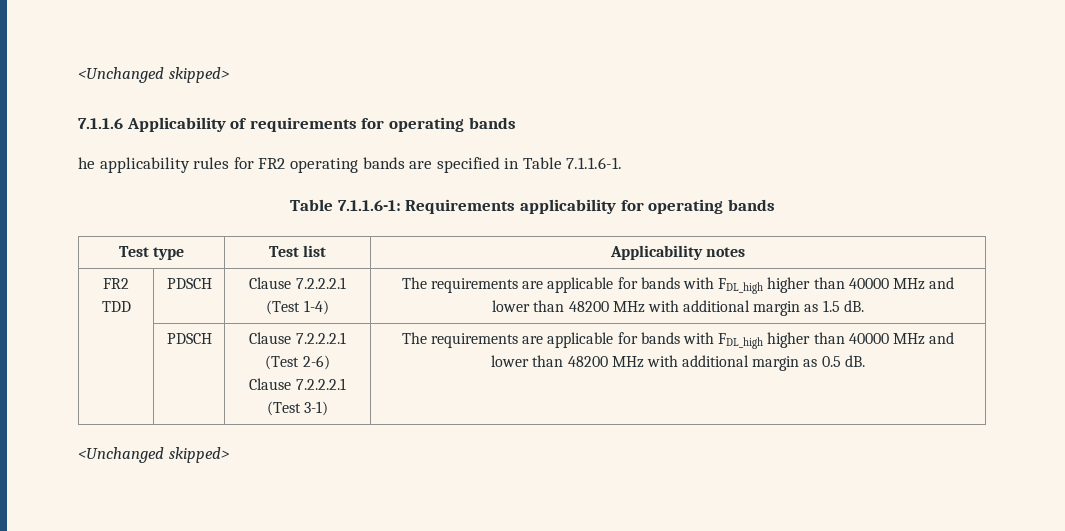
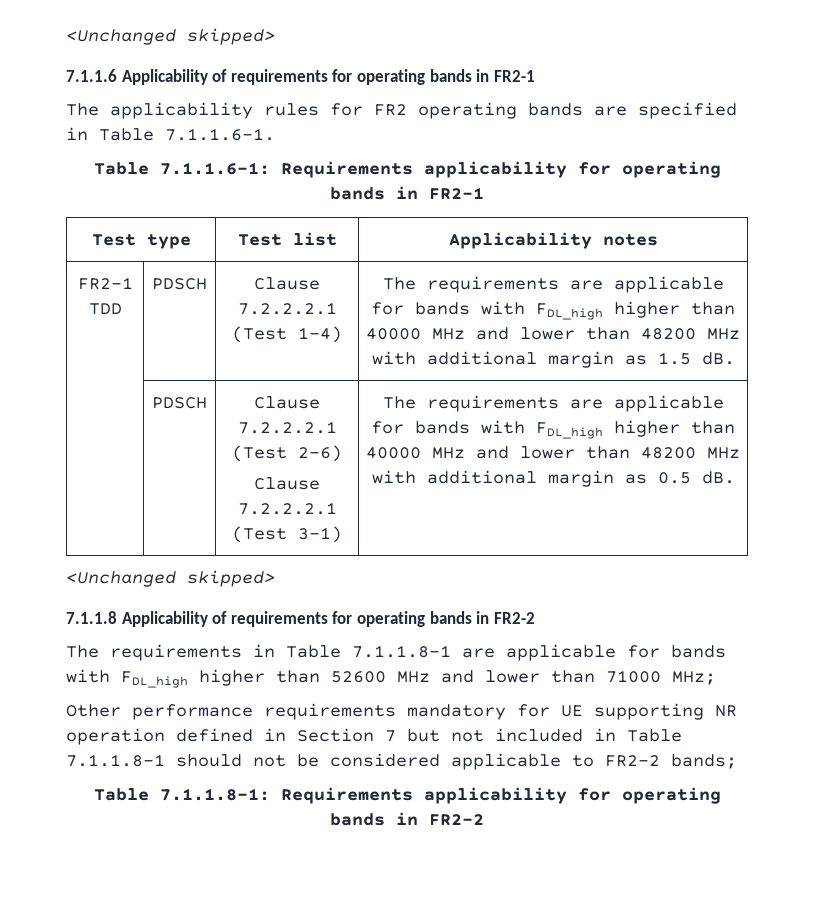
- 7.1.1.6 Applicability of requirements for operating bands
- he applicability rules for FR2 operating bands are specified in Table 7.1.1.6-1.
+ 7.1.1.6 Applicability of requirements for operating bands in FR2-1
+ The applicability rules for FR2 operating bands are specified in Table 7.1.1.6-1.
- Table 7.1.1.6-1: Requirements applicability for operating bands
+ Table 7.1.1.6-1: Requirements applicability for operating bands in FR2-1
- FR2 TDD | PDSCH | Clause 7.2.2.2.1 (Test 1-4) | The requirements are applicable for bands with FDL_high higher than 40000 MHz and lower than 48200 MHz with additional margin as 1.5 dB.
+ FR2-1 TDD | PDSCH | Clause 7.2.2.2.1 (Test 1-4) | The requirements are applicable for bands with FDL_high higher than 40000 MHz and lower than 48200 MHz with additional margin as 1.5 dB.
+ 7.1.1.8 Applicability of requirements for operating bands in FR2-2
+ The requirements in Table 7.1.1.8-1 are applicable for bands with FDL_high higher than 52600 MHz and lower than 71000 MHz;
+ Other performance requirements mandatory for UE supporting NR operation defined in Section 7 but not included in Table 7.1.1.8-1 should not be considered applicable to FR2-2 bands;
+ Table 7.1.1.8-1: Requirements applicability for operating bands in FR2-2

